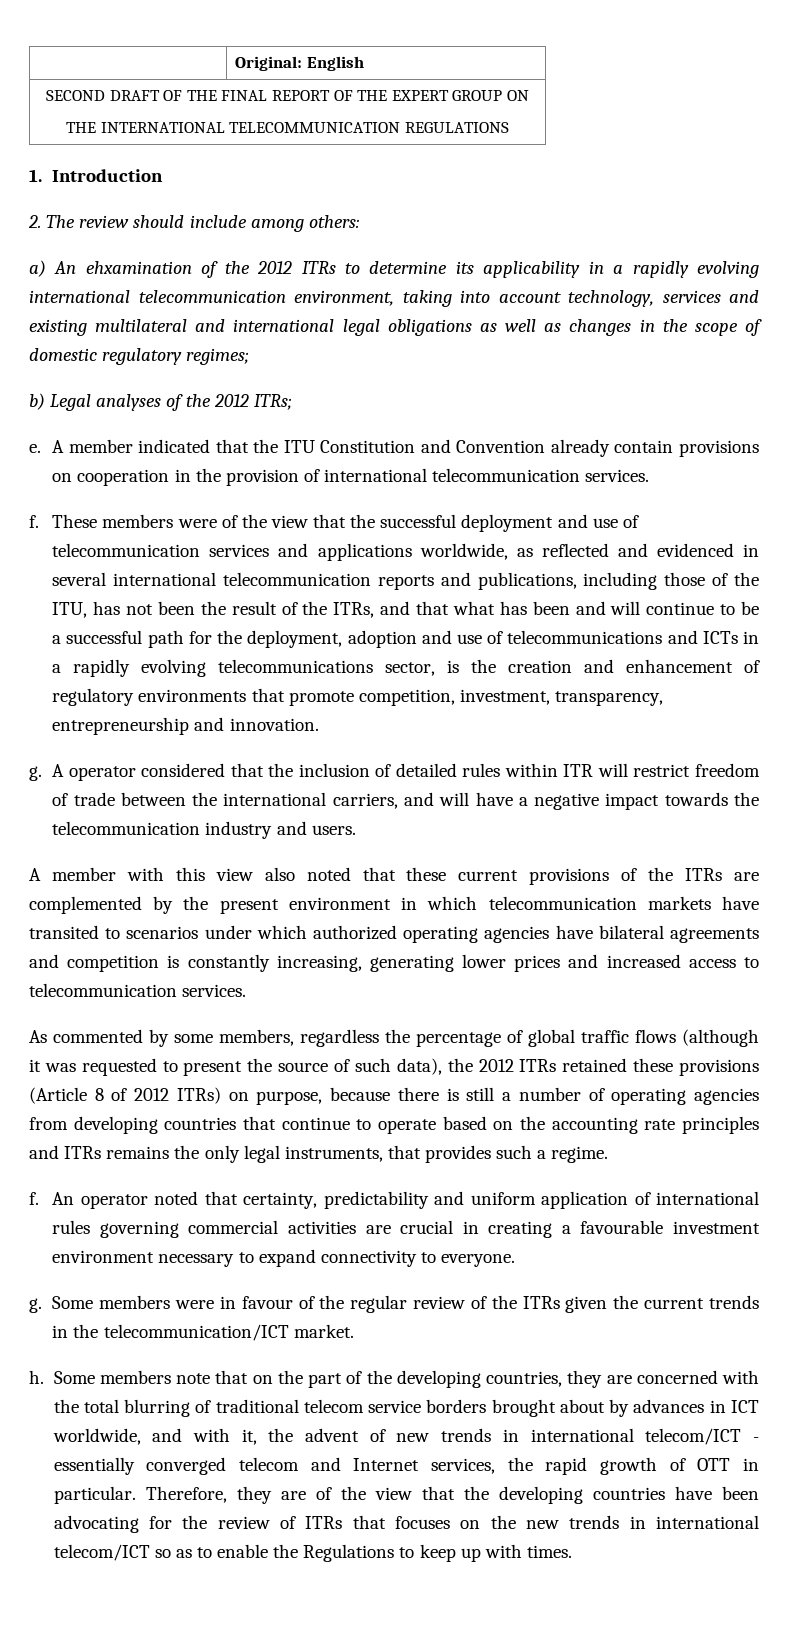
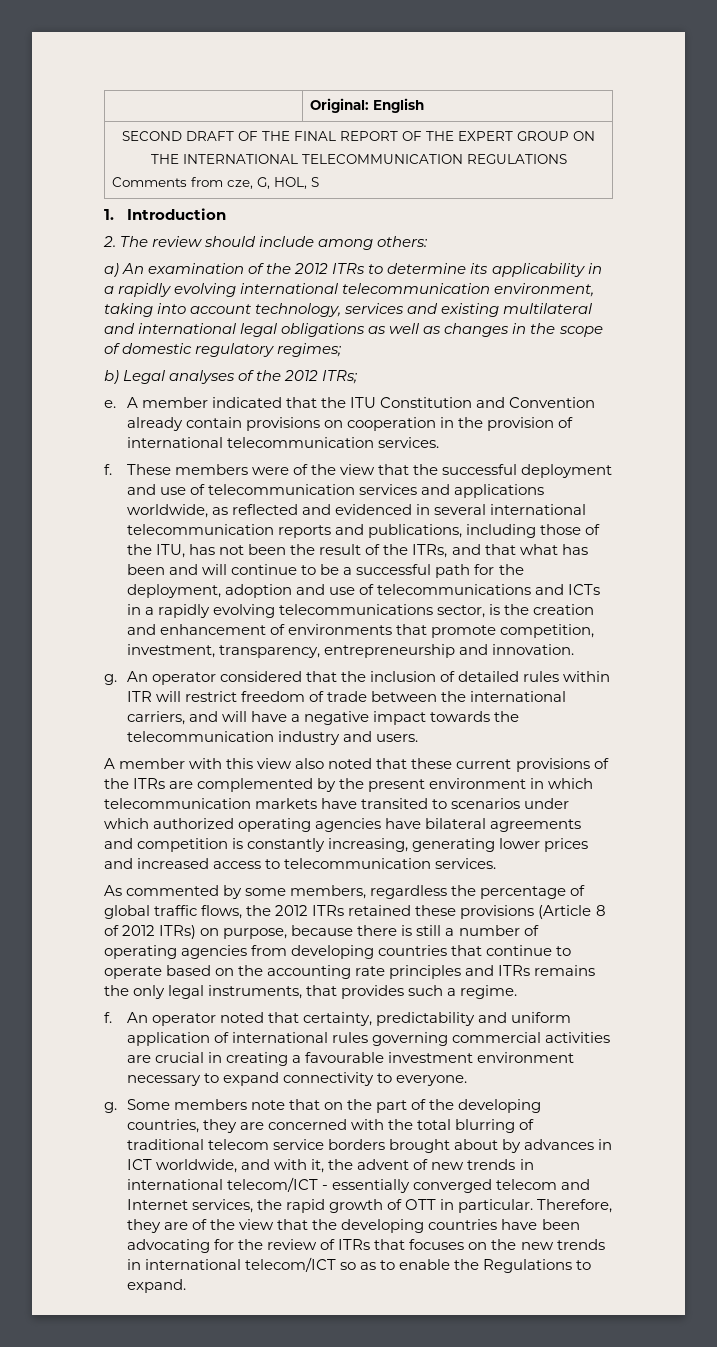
  SECOND DRAFT OF THE FINAL REPORT OF THE EXPERT GROUP ON
  THE INTERNATIONAL TELECOMMUNICATION REGULATIONS
+ Comments from cze, G, HOL, S
- a) An ehxamination of the 2012 ITRs to determine its applicability in a rapidly evolving international telecommunication environment, taking into account technology, services and existing multilateral and international legal obligations as well as changes in the scope of domestic regulatory regimes;
+ a) An examination of the 2012 ITRs to determine its applicability in a rapidly evolving international telecommunication environment, taking into account technology, services and existing multilateral and international legal obligations as well as changes in the scope of domestic regulatory regimes;
- These members were of the view that the successful deployment and use of telecommunication services and applications worldwide, as reflected and evidenced in several international telecommunication reports and publications, including those of the ITU, has not been the result of the ITRs, and that what has been and will continue to be a successful path for the deployment, adoption and use of telecommunications and ICTs in a rapidly evolving telecommunications sector, is the creation and enhancement of regulatory environments that promote competition, investment, transparency, entrepreneurship and innovation.
+ These members were of the view that the successful deployment and use of telecommunication services and applications worldwide, as reflected and evidenced in several international telecommunication reports and publications, including those of the ITU, has not been the result of the ITRs, and that what has been and will continue to be a successful path for the deployment, adoption and use of telecommunications and ICTs in a rapidly evolving telecommunications sector, is the creation and enhancement of environments that promote competition, investment, transparency, entrepreneurship and innovation.
- A operator considered that the inclusion of detailed rules within ITR will restrict freedom of trade between the international carriers, and will have a negative impact towards the telecommunication industry and users.
+ An operator considered that the inclusion of detailed rules within ITR will restrict freedom of trade between the international carriers, and will have a negative impact towards the telecommunication industry and users.
- As commented by some members, regardless the percentage of global traffic flows (although it was requested to present the source of such data), the 2012 ITRs retained these provisions (Article 8 of 2012 ITRs) on purpose, because there is still a number of operating agencies from developing countries that continue to operate based on the accounting rate principles and ITRs remains the only legal instruments, that provides such a regime.
+ As commented by some members, regardless the percentage of global traffic flows, the 2012 ITRs retained these provisions (Article 8 of 2012 ITRs) on purpose, because there is still a number of operating agencies from developing countries that continue to operate based on the accounting rate principles and ITRs remains the only legal instruments, that provides such a regime.
- Some members were in favour of the regular review of the ITRs given the current trends in the telecommunication/ICT market.
- h. Some members note that on the part of the developing countries, they are concerned with the total blurring of traditional telecom service borders brought about by advances in ICT worldwide, and with it, the advent of new trends in international telecom/ICT - essentially converged telecom and Internet services, the rapid growth of OTT in particular.
+ Some members note that on the part of the developing countries, they are concerned with the total blurring of traditional telecom service borders brought about by advances in ICT worldwide, and with it, the advent of new trends in international telecom/ICT - essentially converged telecom and Internet services, the rapid growth of OTT in particular.
- Therefore, they are of the view that the developing countries have been advocating for the review of ITRs that focuses on the new trends in international telecom/ICT so as to enable the Regulations to keep up with times.
+ Therefore, they are of the view that the developing countries have been advocating for the review of ITRs that focuses on the new trends in international telecom/ICT so as to enable the Regulations to expand.

